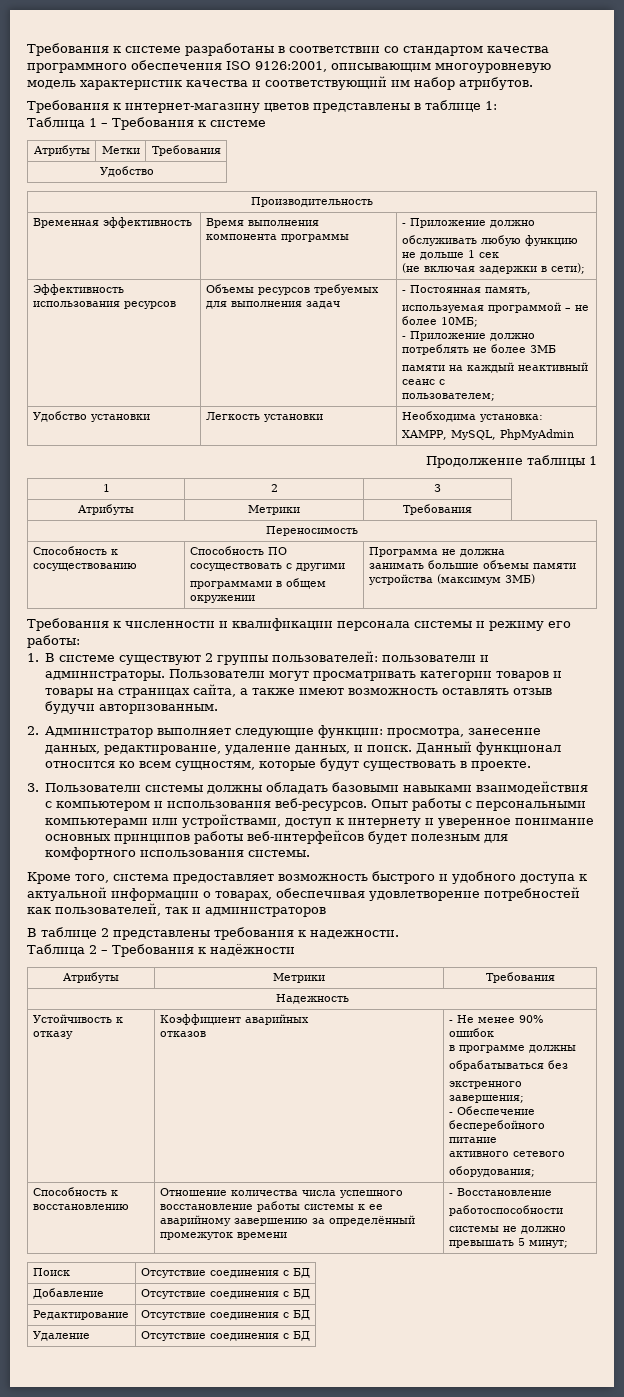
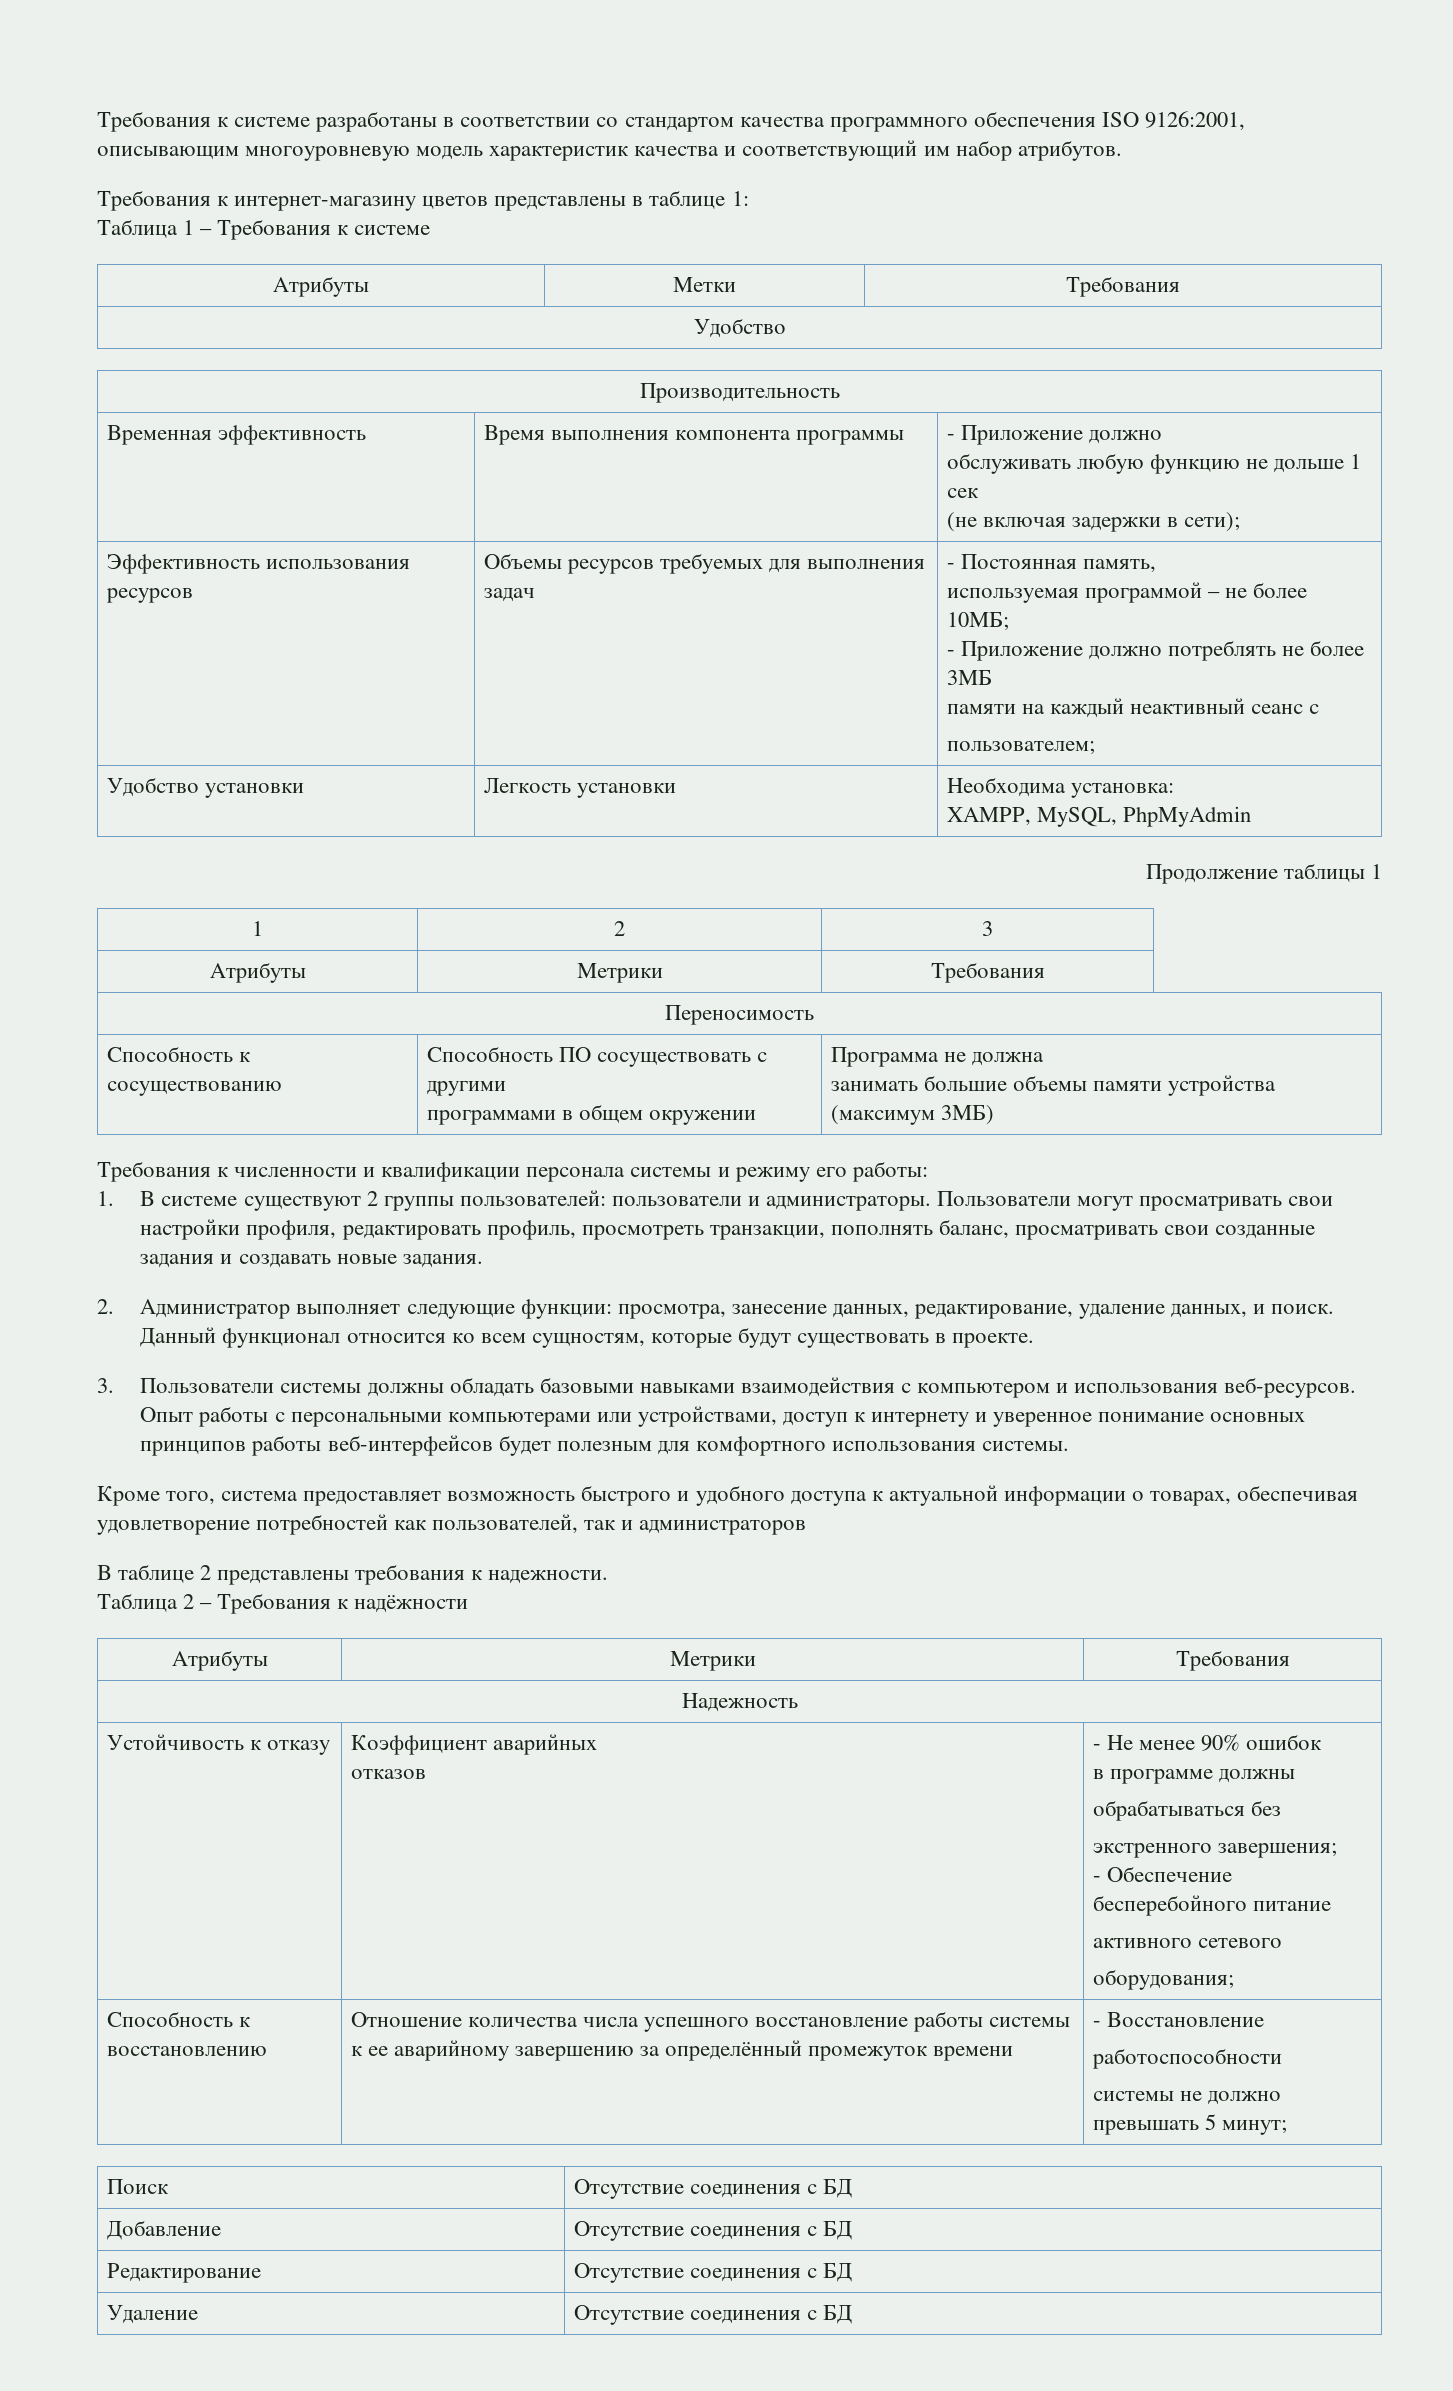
- Пользователи могут просматривать категории товаров и товары на страницах сайта, а также имеют возможность оставлять отзыв будучи авторизованным.
+ Пользователи могут просматривать свои настройки профиля, редактировать профиль, просмотреть транзакции, пополнять баланс, просматривать свои созданные задания и создавать новые задания.

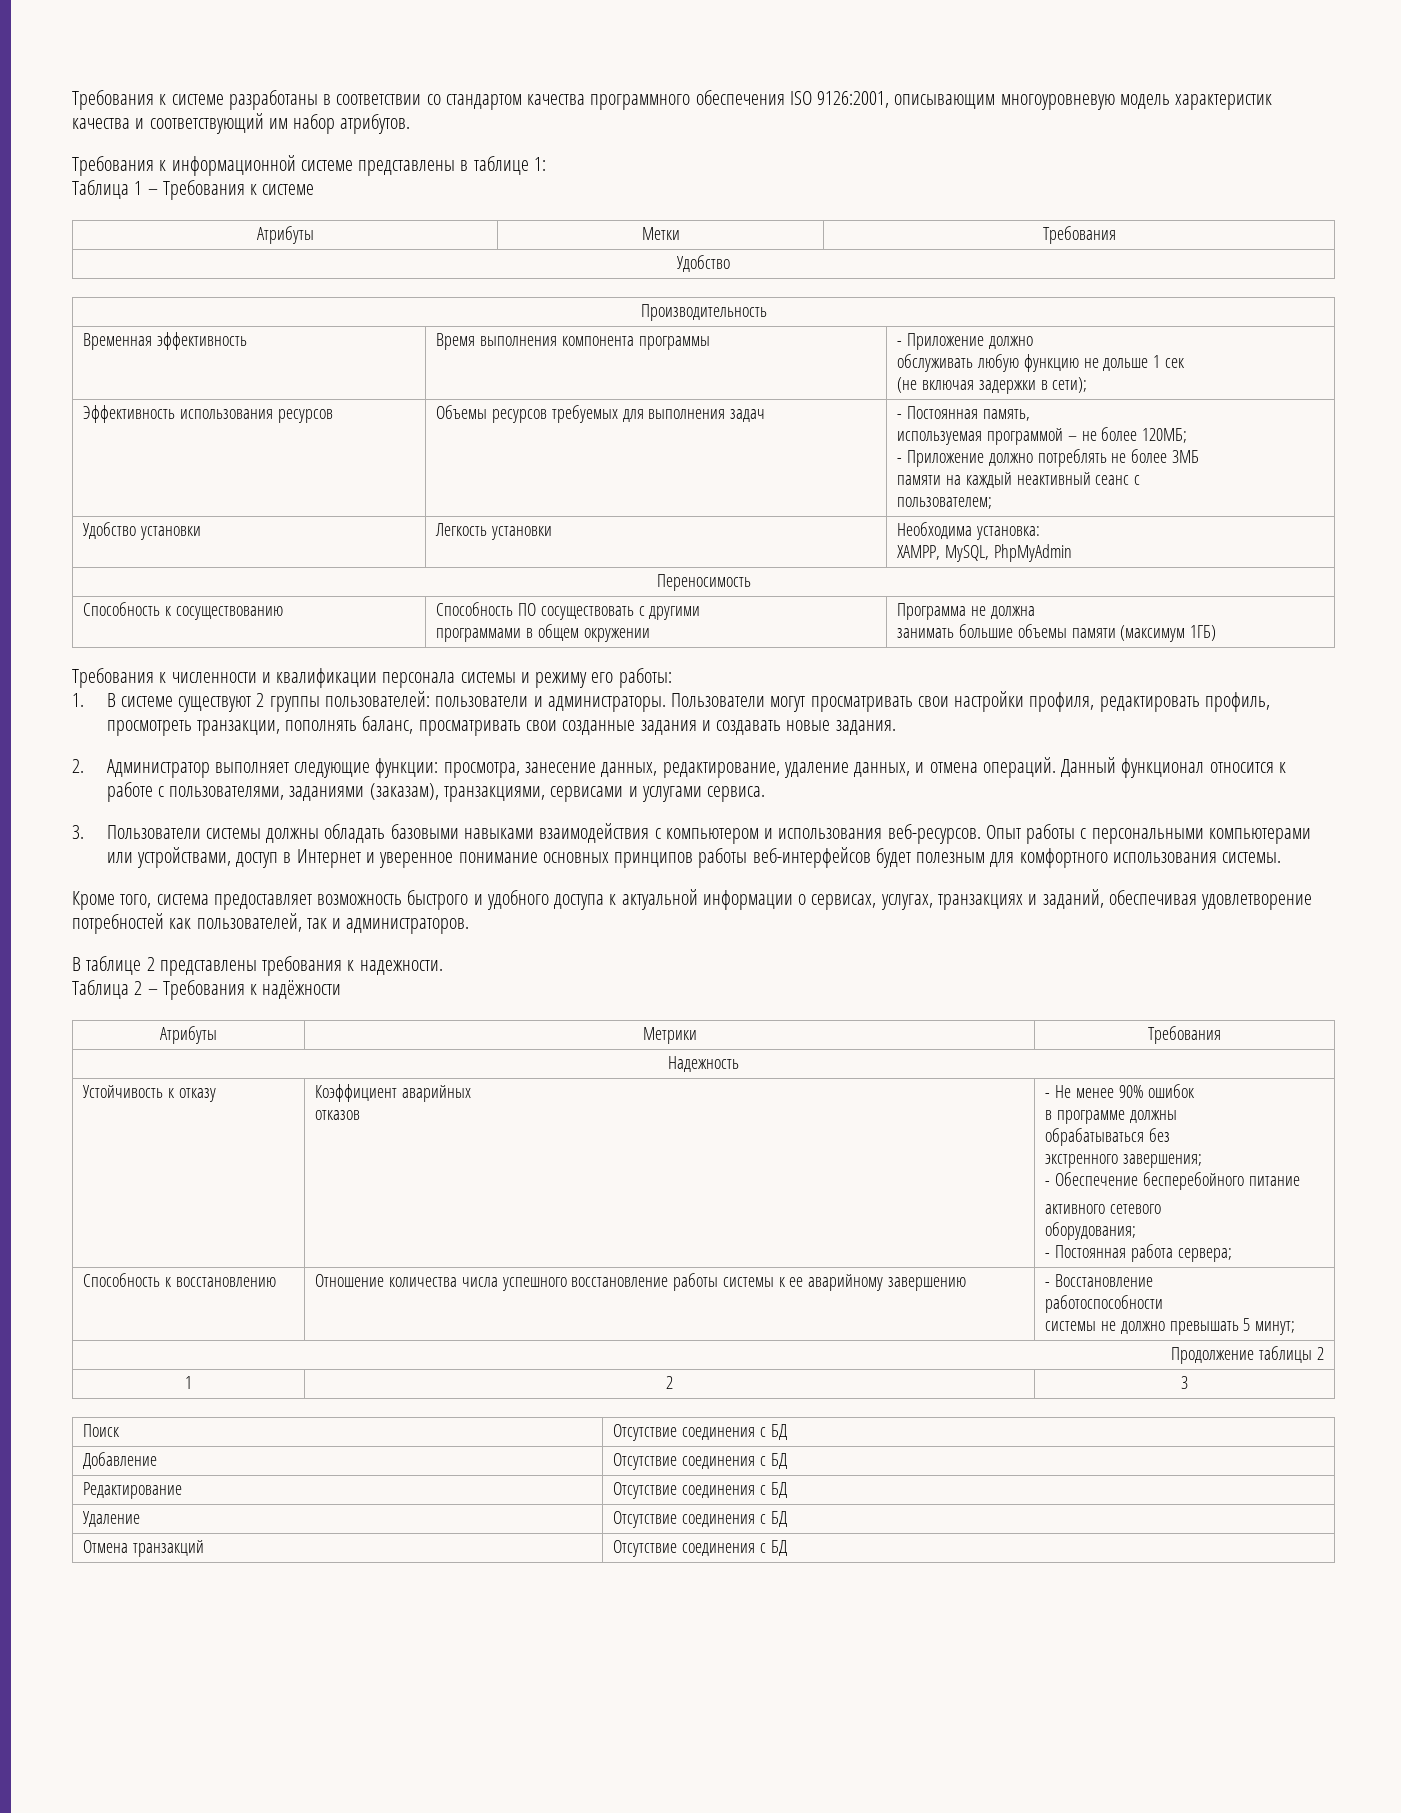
- Требования к интернет-магазину цветов представлены в таблице 1:
+ Требования к информационной системе представлены в таблице 1:
  Эффективность использования ресурсов | Объемы ресурсов требуемых для выполнения задач | - Постоянная память,
- используемая программой – не более 10МБ;
+ используемая программой – не более 120МБ;
- Продолжение таблицы 1
- 1 | 2 | 3
- Атрибуты | Метрики | Требования
  Способность к сосуществованию | Способность ПО сосуществовать с другими
  программами в общем окружении | Программа не должна
- занимать большие объемы памяти устройства (максимум 3МБ)
+ занимать большие объемы памяти (максимум 1ГБ)
- 2. Администратор выполняет следующие функции: просмотра, занесение данных, редактирование, удаление данных, и поиск.
+ 2. Администратор выполняет следующие функции: просмотра, занесение данных, редактирование, удаление данных, и отмена операций.
- Данный функционал относится ко всем сущностям, которые будут существовать в проекте.
+ Данный функционал относится к работе с пользователями, заданиями (заказам), транзакциями, сервисами и услугами сервиса.
- Опыт работы с персональными компьютерами или устройствами, доступ к интернету и уверенное понимание основных принципов работы веб-интерфейсов будет полезным для комфортного использования системы.
+ Опыт работы с персональными компьютерами или устройствами, доступ в Интернет и уверенное понимание основных принципов работы веб-интерфейсов будет полезным для комфортного использования системы.
- Кроме того, система предоставляет возможность быстрого и удобного доступа к актуальной информации о товарах, обеспечивая удовлетворение потребностей как пользователей, так и администраторов
+ Кроме того, система предоставляет возможность быстрого и удобного доступа к актуальной информации о сервисах, услугах, транзакциях и заданий, обеспечивая удовлетворение потребностей как пользователей, так и администраторов.
  Устойчивость к отказу | Коэффициент аварийных
  отказов | - Не менее 90% ошибок
  в программе должны
  обрабатываться без
  экстренного завершения;
  - Обеспечение бесперебойного питание
  активного сетевого
  оборудования;
+ - Постоянная работа сервера;
- Способность к восстановлению | Отношение количества числа успешного восстановление работы системы к ее аварийному завершению за определённый промежуток времени | - Восстановление
+ Способность к восстановлению | Отношение количества числа успешного восстановление работы системы к ее аварийному завершению | - Восстановление
+ Продолжение таблицы 2
+ 1 | 2 | 3
+ Отмена транзакций | Отсутствие соединения с БД

